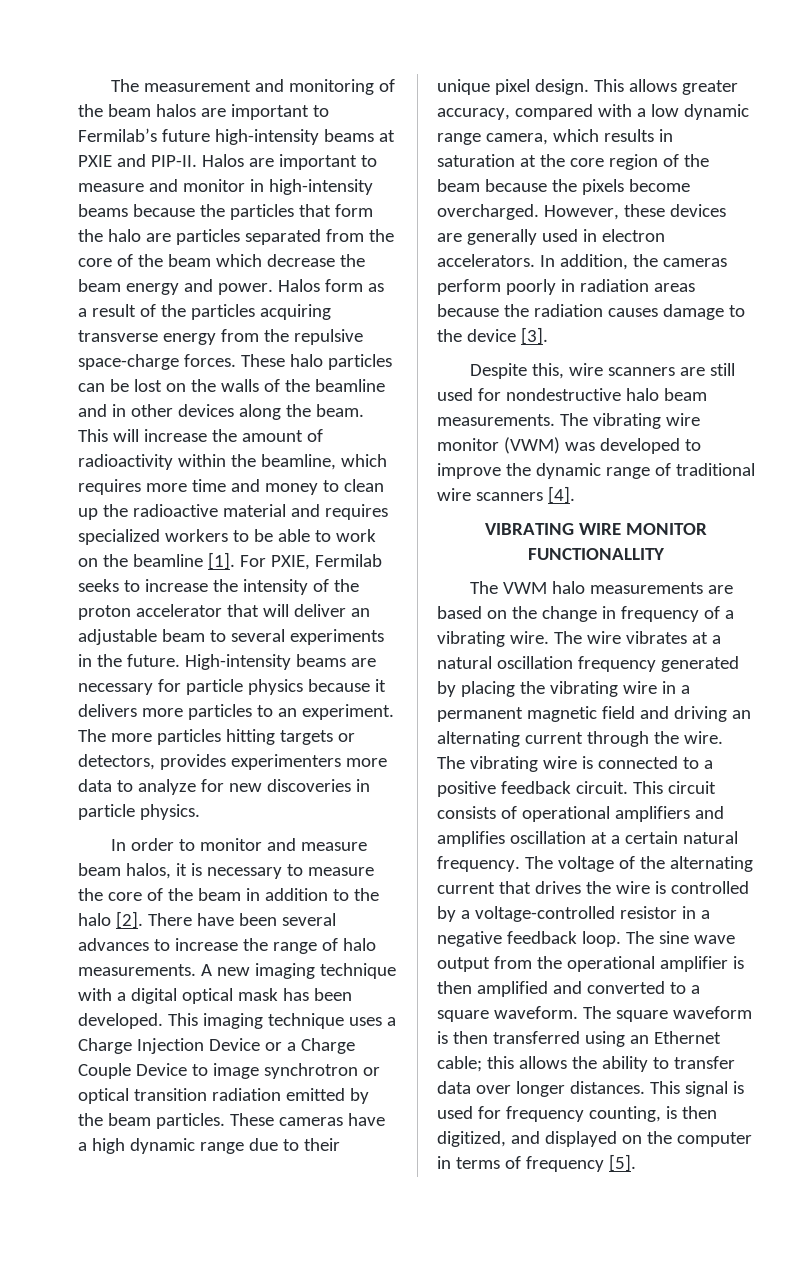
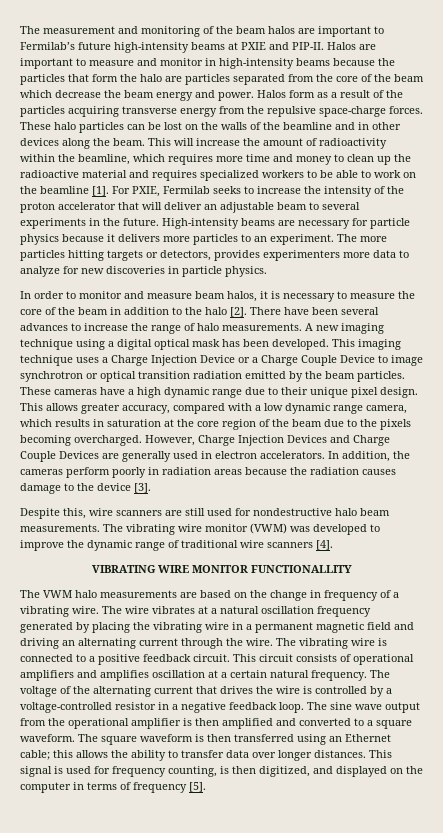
- A new imaging technique with a digital optical mask has been developed.
+ A new imaging technique using a digital optical mask has been developed.
- This allows greater accuracy, compared with a low dynamic range camera, which results in saturation at the core region of the beam because the pixels become overcharged.
+ This allows greater accuracy, compared with a low dynamic range camera, which results in saturation at the core region of the beam due to the pixels becoming overcharged.
- However, these devices are generally used in electron accelerators.
+ However, Charge Injection Devices and Charge Couple Devices are generally used in electron accelerators.

